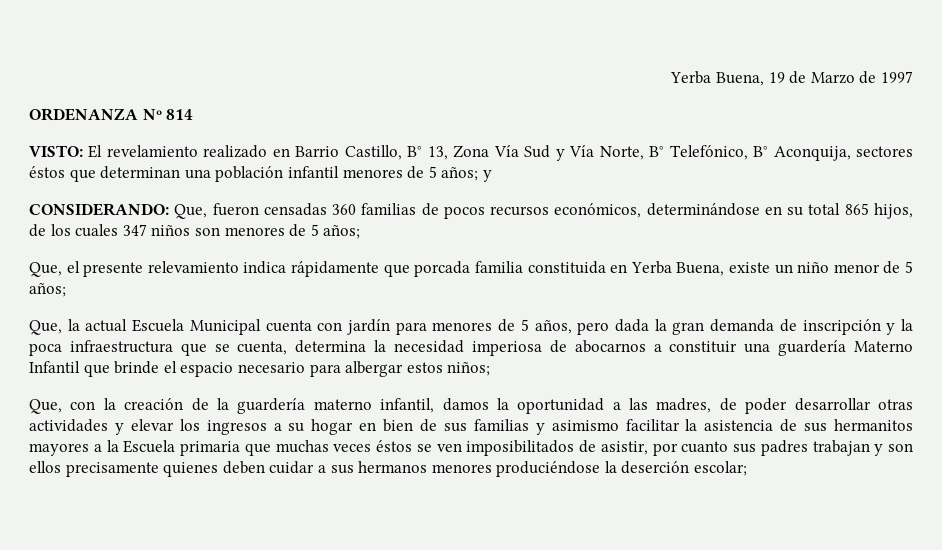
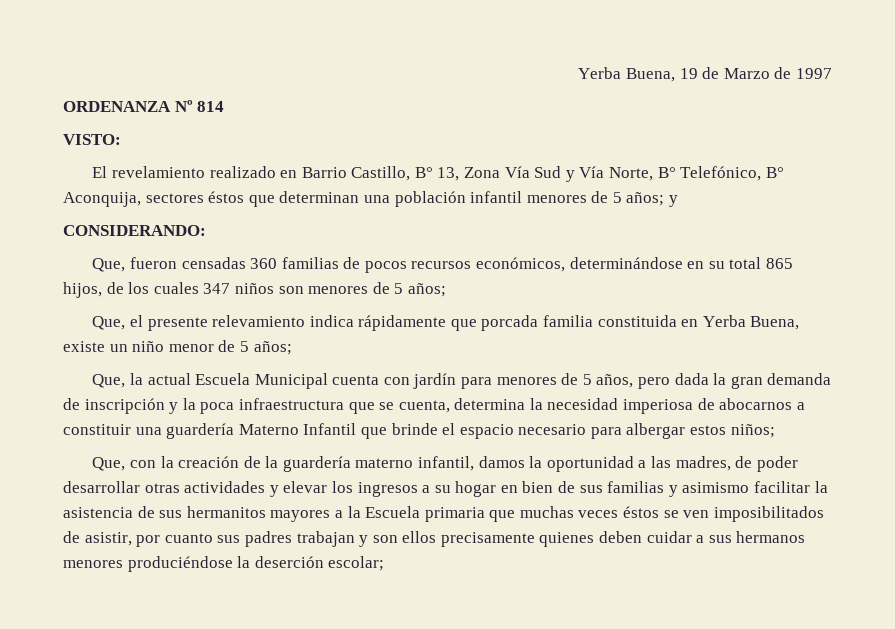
- VISTO: El revelamiento realizado en Barrio Castillo, B° 13, Zona Vía Sud y Vía Norte, B° Telefónico, B° Aconquija, sectores éstos que determinan una población infantil menores de 5 años; y
+ VISTO:
+ El revelamiento realizado en Barrio Castillo, B° 13, Zona Vía Sud y Vía Norte, B° Telefónico, B° Aconquija, sectores éstos que determinan una población infantil menores de 5 años; y
- CONSIDERANDO: Que, fueron censadas 360 familias de pocos recursos económicos, determinándose en su total 865 hijos, de los cuales 347 niños son menores de 5 años;
+ CONSIDERANDO:
+ Que, fueron censadas 360 familias de pocos recursos económicos, determinándose en su total 865 hijos, de los cuales 347 niños son menores de 5 años;

